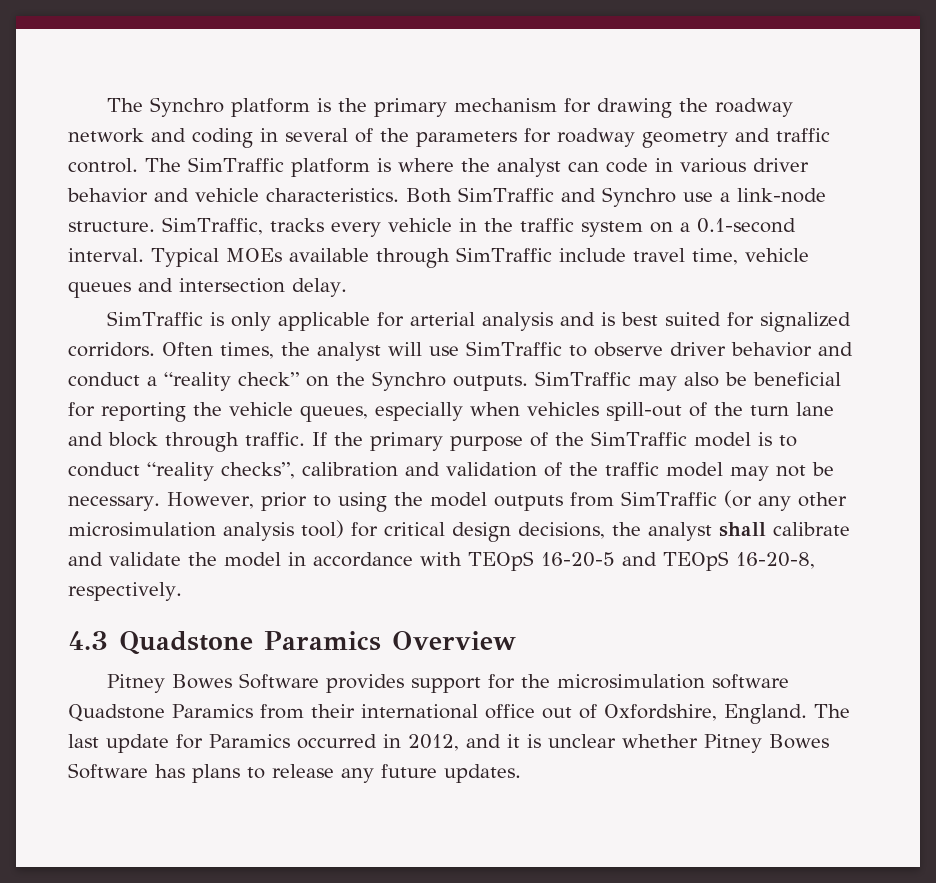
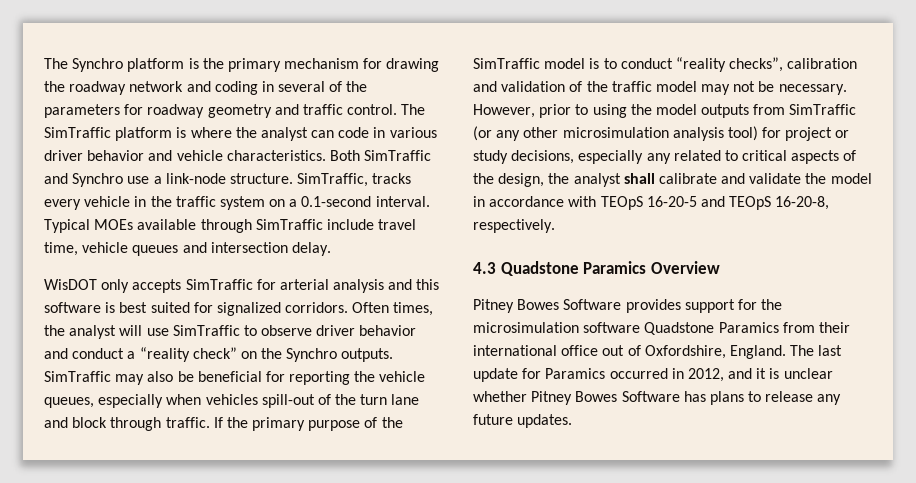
- SimTraffic is only applicable for arterial analysis and is best suited for signalized corridors.
+ WisDOT only accepts SimTraffic for arterial analysis and this software is best suited for signalized corridors.
- However, prior to using the model outputs from SimTraffic (or any other microsimulation analysis tool) for critical design decisions, the analyst shall calibrate and validate the model in accordance with TEOpS 16-20-5 and TEOpS 16-20-8, respectively.
+ However, prior to using the model outputs from SimTraffic (or any other microsimulation analysis tool) for project or study decisions, especially any related to critical aspects of the design, the analyst shall calibrate and validate the model in accordance with TEOpS 16-20-5 and TEOpS 16-20-8, respectively.

